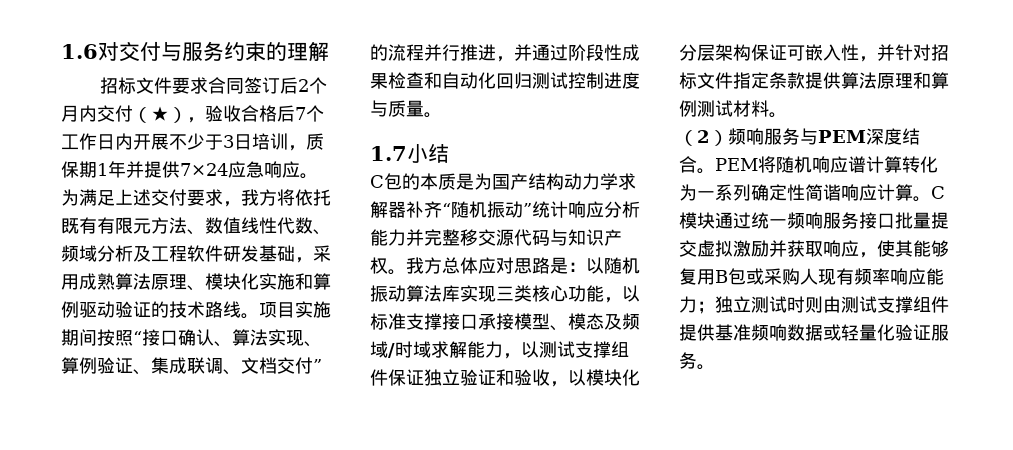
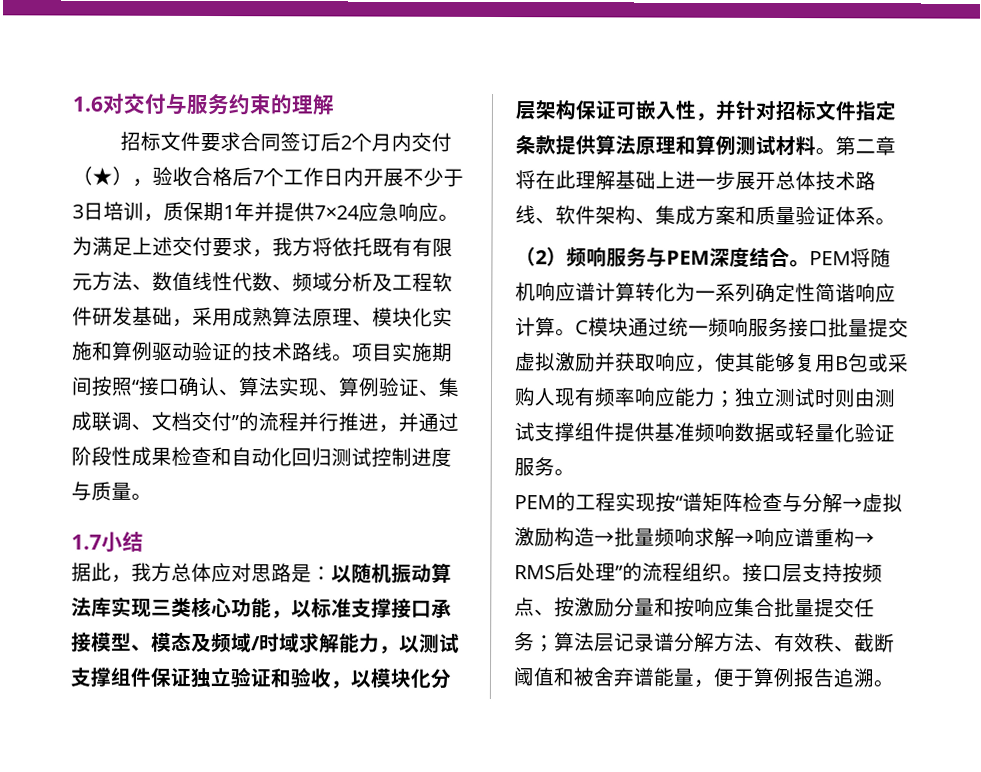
- C包的本质是为国产结构动力学求解器补齐“随机振动”统计响应分析能力并完整移交源代码与知识产权。我方总体应对思路是：以随机振动算法库实现三类核心功能，以标准支撑接口承接模型、模态及频域/时域求解能力，以测试支撑组件保证独立验证和验收，以模块化分层架构保证可嵌入性，并针对招标文件指定条款提供算法原理和算例测试材料。
+ 据此，我方总体应对思路是：以随机振动算法库实现三类核心功能，以标准支撑接口承接模型、模态及频域/时域求解能力，以测试支撑组件保证独立验证和验收，以模块化分层架构保证可嵌入性，并针对招标文件指定条款提供算法原理和算例测试材料。第二章将在此理解基础上进一步展开总体技术路线、软件架构、集成方案和质量验证体系。
+ PEM的工程实现按“谱矩阵检查与分解→虚拟激励构造→批量频响求解→响应谱重构→ RMS后处理”的流程组织。接口层支持按频点、按激励分量和按响应集合批量提交任务；算法层记录谱分解方法、有效秩、截断阈值和被舍弃谱能量，便于算例报告追溯。

